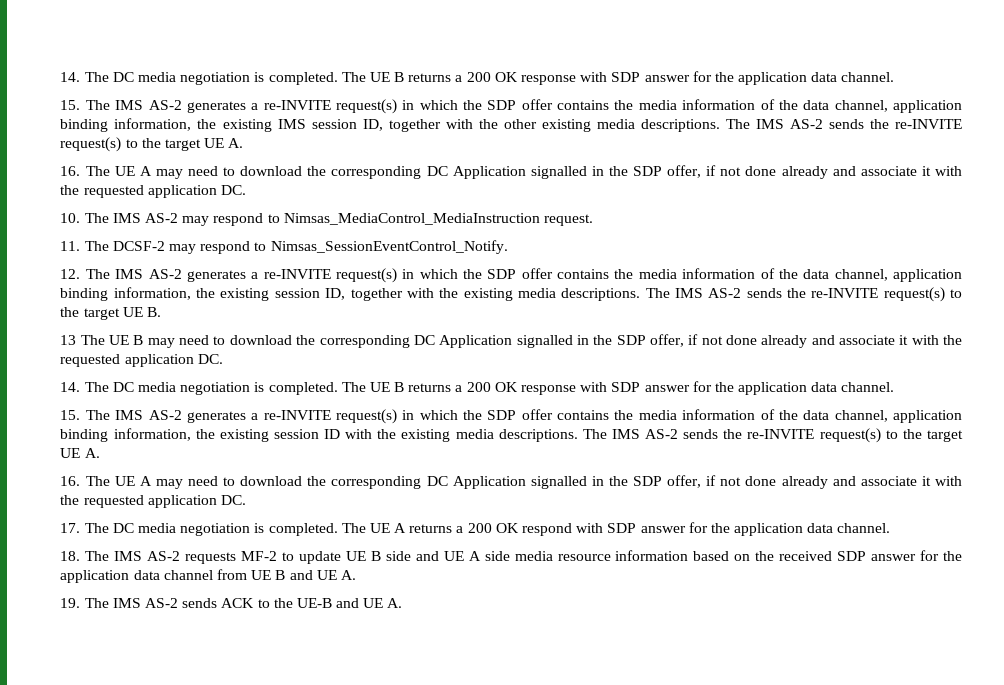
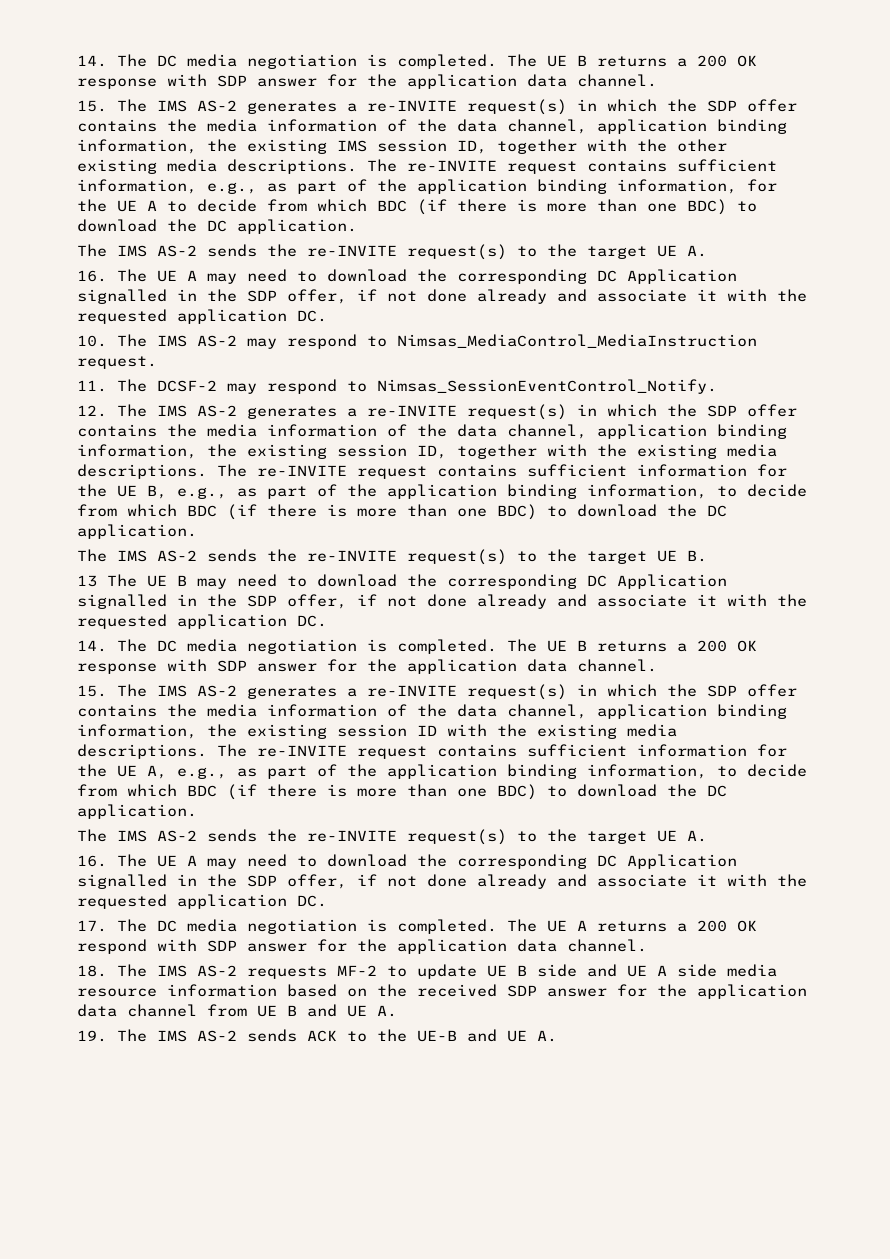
- 15. The IMS AS-2 generates a re-INVITE request(s) in which the SDP offer contains the media information of the data channel, application binding information, the existing IMS session ID, together with the other existing media descriptions. The IMS AS-2 sends the re-INVITE request(s) to the target UE A.
+ 15. The IMS AS-2 generates a re-INVITE request(s) in which the SDP offer contains the media information of the data channel, application binding information, the existing IMS session ID, together with the other existing media descriptions. The re-INVITE request contains sufficient information, e.g., as part of the application binding information, for the UE A to decide from which BDC (if there is more than one BDC) to download the DC application.
+ The IMS AS-2 sends the re-INVITE request(s) to the target UE A.
+ The re-INVITE request contains sufficient information for the UE B, e.g., as part of the application binding information, to decide from which BDC (if there is more than one BDC) to download the DC application.
- 15. The IMS AS-2 generates a re-INVITE request(s) in which the SDP offer contains the media information of the data channel, application binding information, the existing session ID with the existing media descriptions. The IMS AS-2 sends the re-INVITE request(s) to the target UE A.
+ 15. The IMS AS-2 generates a re-INVITE request(s) in which the SDP offer contains the media information of the data channel, application binding information, the existing session ID with the existing media descriptions. The re-INVITE request contains sufficient information for the UE A, e.g., as part of the application binding information, to decide from which BDC (if there is more than one BDC) to download the DC application.
+ The IMS AS-2 sends the re-INVITE request(s) to the target UE A.

